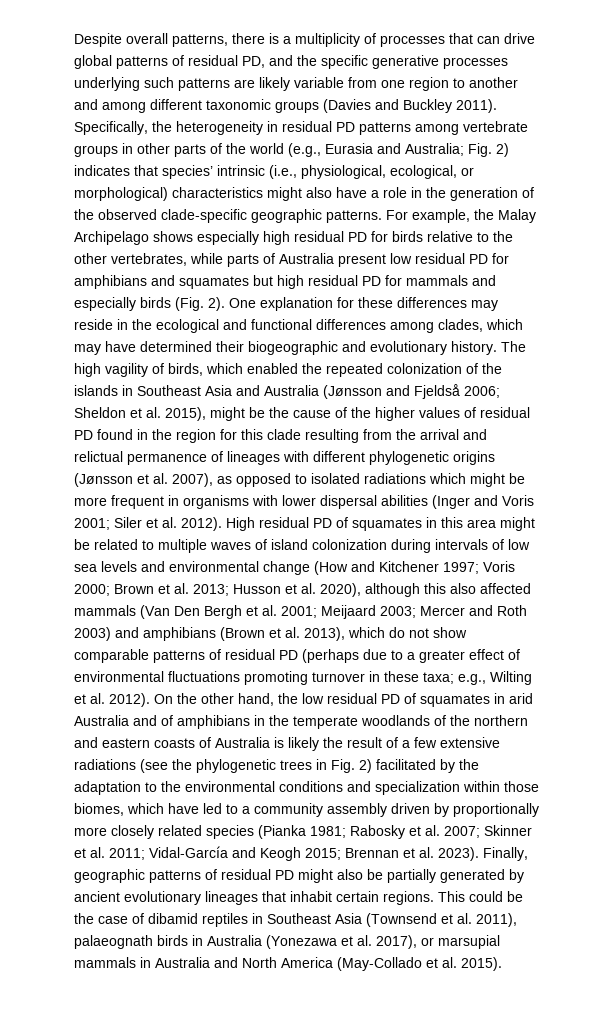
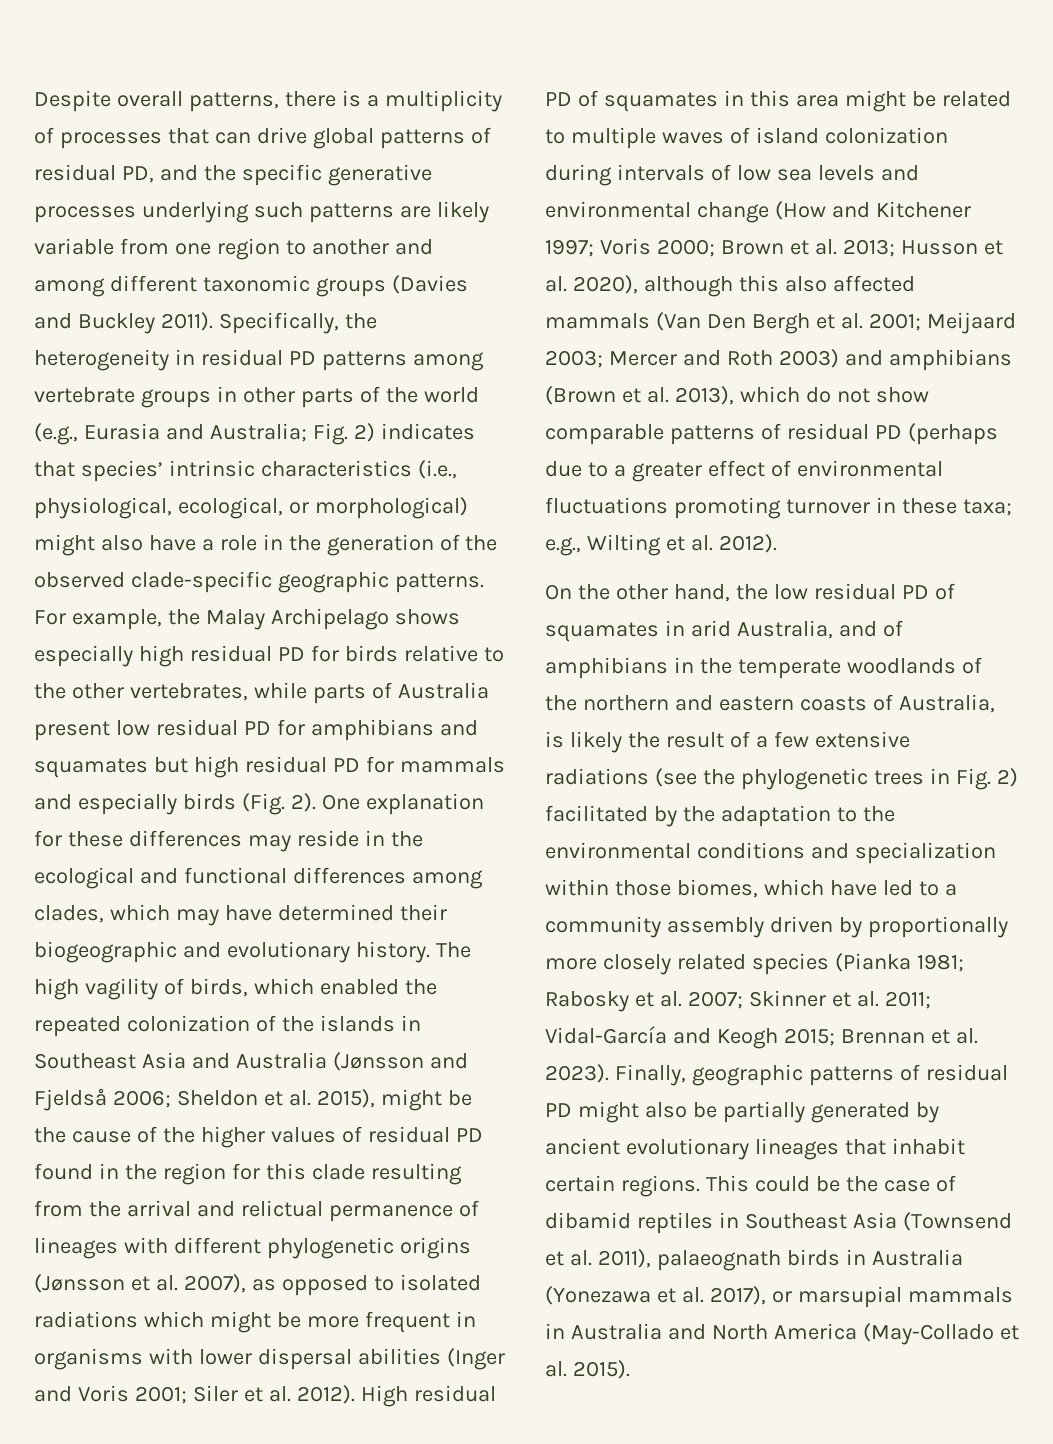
- Specifically, the heterogeneity in residual PD patterns among vertebrate groups in other parts of the world (e.g., Eurasia and Australia; Fig. 2) indicates that species’ intrinsic (i.e., physiological, ecological, or morphological) characteristics might also have a role in the generation of the observed clade-specific geographic patterns.
+ Specifically, the heterogeneity in residual PD patterns among vertebrate groups in other parts of the world (e.g., Eurasia and Australia; Fig. 2) indicates that species’ intrinsic characteristics (i.e., physiological, ecological, or morphological) might also have a role in the generation of the observed clade-specific geographic patterns.
- e.g., Wilting et al. 2012). On the other hand, the low residual PD of squamates in arid Australia and of amphibians in the temperate woodlands of the northern and eastern coasts of Australia is likely the result of a few extensive radiations (see the phylogenetic trees in Fig. 2) facilitated by the adaptation to the environmental conditions and specialization within those biomes, which have led to a community assembly driven by proportionally more closely related species (Pianka 1981;
+ e.g., Wilting et al. 2012).
+ On the other hand, the low residual PD of squamates in arid Australia, and of amphibians in the temperate woodlands of the northern and eastern coasts of Australia, is likely the result of a few extensive radiations (see the phylogenetic trees in Fig. 2) facilitated by the adaptation to the environmental conditions and specialization within those biomes, which have led to a community assembly driven by proportionally more closely related species (Pianka 1981;

